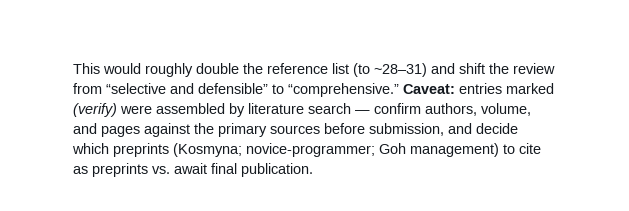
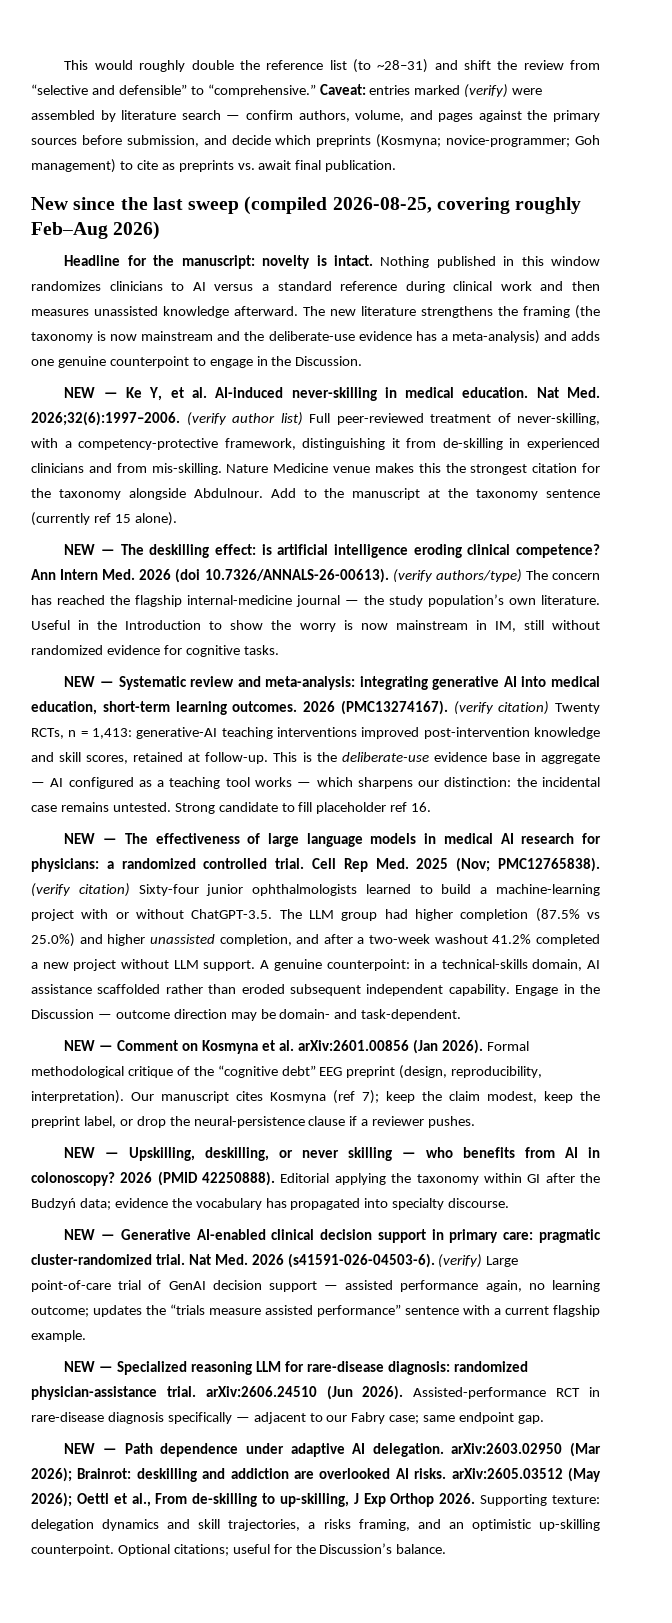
+ New since the last sweep (compiled 2026-08-25, covering roughly Feb–Aug 2026)
+ Headline for the manuscript: novelty is intact. Nothing published in this window randomizes clinicians to AI versus a standard reference during clinical work and then measures unassisted knowledge afterward. The new literature strengthens the framing (the taxonomy is now mainstream and the deliberate-use evidence has a meta-analysis) and adds one genuine counterpoint to engage in the Discussion.
+ NEW — Ke Y, et al. AI-induced never-skilling in medical education. Nat Med. 2026;32(6):1997–2006. (verify author list) Full peer-reviewed treatment of never-skilling, with a competency-protective framework, distinguishing it from de-skilling in experienced clinicians and from mis-skilling. Nature Medicine venue makes this the strongest citation for the taxonomy alongside Abdulnour. Add to the manuscript at the taxonomy sentence (currently ref 15 alone).
+ NEW — The deskilling effect: is artificial intelligence eroding clinical competence? Ann Intern Med. 2026 (doi 10.7326/ANNALS-26-00613). (verify authors/type) The concern has reached the flagship internal-medicine journal — the study population’s own literature. Useful in the Introduction to show the worry is now mainstream in IM, still without randomized evidence for cognitive tasks.
+ NEW — Systematic review and meta-analysis: integrating generative AI into medical education, short-term learning outcomes. 2026 (PMC13274167). (verify citation) Twenty RCTs, n = 1,413: generative-AI teaching interventions improved post-intervention knowledge and skill scores, retained at follow-up. This is the deliberate-use evidence base in aggregate — AI configured as a teaching tool works — which sharpens our distinction: the incidental case remains untested. Strong candidate to fill placeholder ref 16.
+ NEW — The effectiveness of large language models in medical AI research for physicians: a randomized controlled trial. Cell Rep Med. 2025 (Nov; PMC12765838). (verify citation) Sixty-four junior ophthalmologists learned to build a machine-learning project with or without ChatGPT-3.5. The LLM group had higher completion (87.5% vs 25.0%) and higher unassisted completion, and after a two-week washout 41.2% completed a new project without LLM support. A genuine counterpoint: in a technical-skills domain, AI assistance scaffolded rather than eroded subsequent independent capability. Engage in the Discussion — outcome direction may be domain- and task-dependent.
+ NEW — Comment on Kosmyna et al. arXiv:2601.00856 (Jan 2026). Formal methodological critique of the “cognitive debt” EEG preprint (design, reproducibility, interpretation). Our manuscript cites Kosmyna (ref 7); keep the claim modest, keep the preprint label, or drop the neural-persistence clause if a reviewer pushes.
+ NEW — Upskilling, deskilling, or never skilling — who benefits from AI in colonoscopy? 2026 (PMID 42250888). Editorial applying the taxonomy within GI after the Budzyń data; evidence the vocabulary has propagated into specialty discourse.
+ NEW — Generative AI-enabled clinical decision support in primary care: pragmatic cluster-randomized trial. Nat Med. 2026 (s41591-026-04503-6). (verify) Large point-of-care trial of GenAI decision support — assisted performance again, no learning outcome; updates the “trials measure assisted performance” sentence with a current flagship example.
+ NEW — Specialized reasoning LLM for rare-disease diagnosis: randomized physician-assistance trial. arXiv:2606.24510 (Jun 2026). Assisted-performance RCT in rare-disease diagnosis specifically — adjacent to our Fabry case; same endpoint gap.
+ NEW — Path dependence under adaptive AI delegation. arXiv:2603.02950 (Mar 2026); Brainrot: deskilling and addiction are overlooked AI risks. arXiv:2605.03512 (May 2026); Oettl et al., From de-skilling to up-skilling, J Exp Orthop 2026. Supporting texture: delegation dynamics and skill trajectories, a risks framing, and an optimistic up-skilling counterpoint. Optional citations; useful for the Discussion’s balance.

